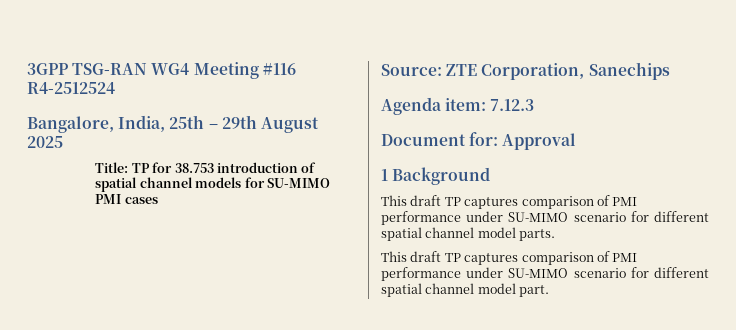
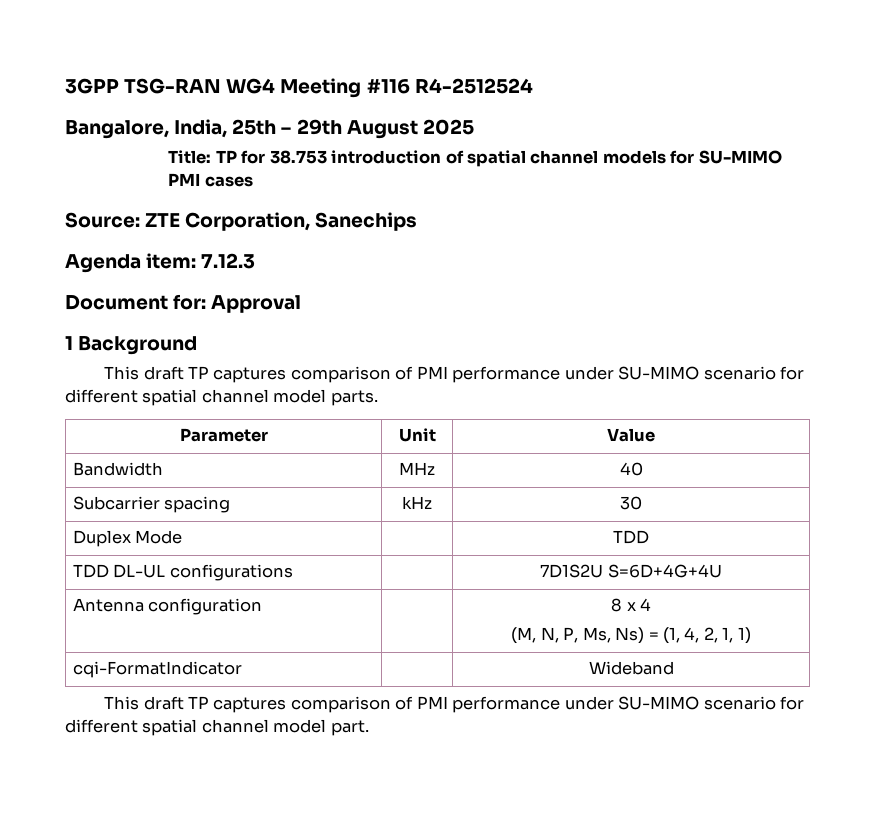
+ Parameter | Unit | Value
+ Bandwidth | MHz | 40
+ Subcarrier spacing | kHz | 30
+ Duplex Mode | | TDD
+ TDD DL-UL configurations | | 7D1S2U S=6D+4G+4U
+ Antenna configuration | | 8 x 4
+ (M, N, P, Ms, Ns) = (1, 4, 2, 1, 1)
+ cqi-FormatIndicator | | Wideband

